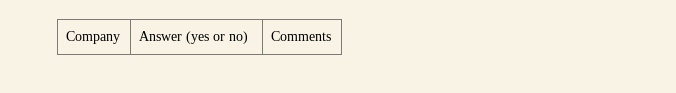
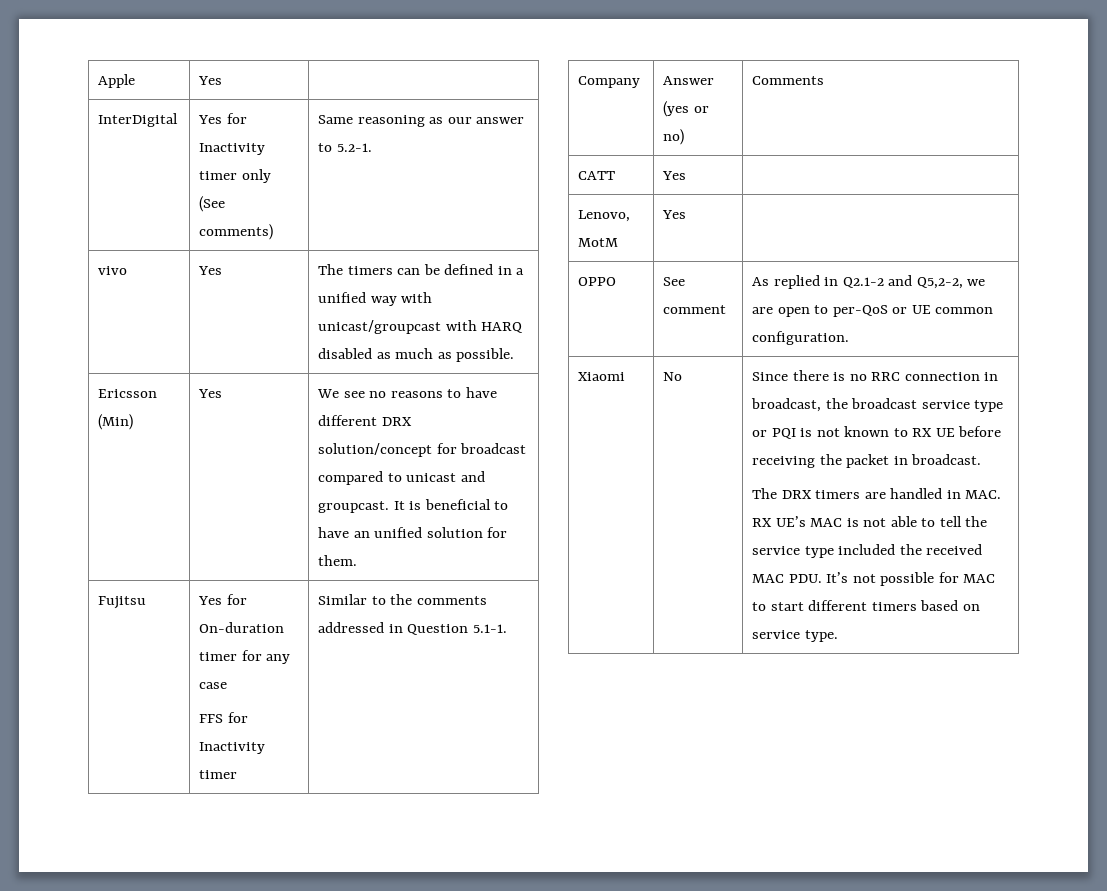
+ Apple | Yes |
+ InterDigital | Yes for Inactivity timer only (See comments) | Same reasoning as our answer to 5.2-1.
+ vivo | Yes | The timers can be defined in a unified way with unicast/groupcast with HARQ disabled as much as possible.
+ Ericsson (Min) | Yes | We see no reasons to have different DRX solution/concept for broadcast compared to unicast and groupcast. It is beneficial to have an unified solution for them.
+ Fujitsu | Yes for On-duration timer for any case
+ FFS for Inactivity timer | Similar to the comments addressed in Question 5.1-1.
+ CATT | Yes |
+ Lenovo, MotM | Yes |
+ OPPO | See comment | As replied in Q2.1-2 and Q5,2-2, we are open to per-QoS or UE common configuration.
+ Xiaomi | No | Since there is no RRC connection in broadcast, the broadcast service type or PQI is not known to RX UE before receiving the packet in broadcast.
+ The DRX timers are handled in MAC. RX UE’s MAC is not able to tell the service type included the received MAC PDU. It’s not possible for MAC to start different timers based on service type.

